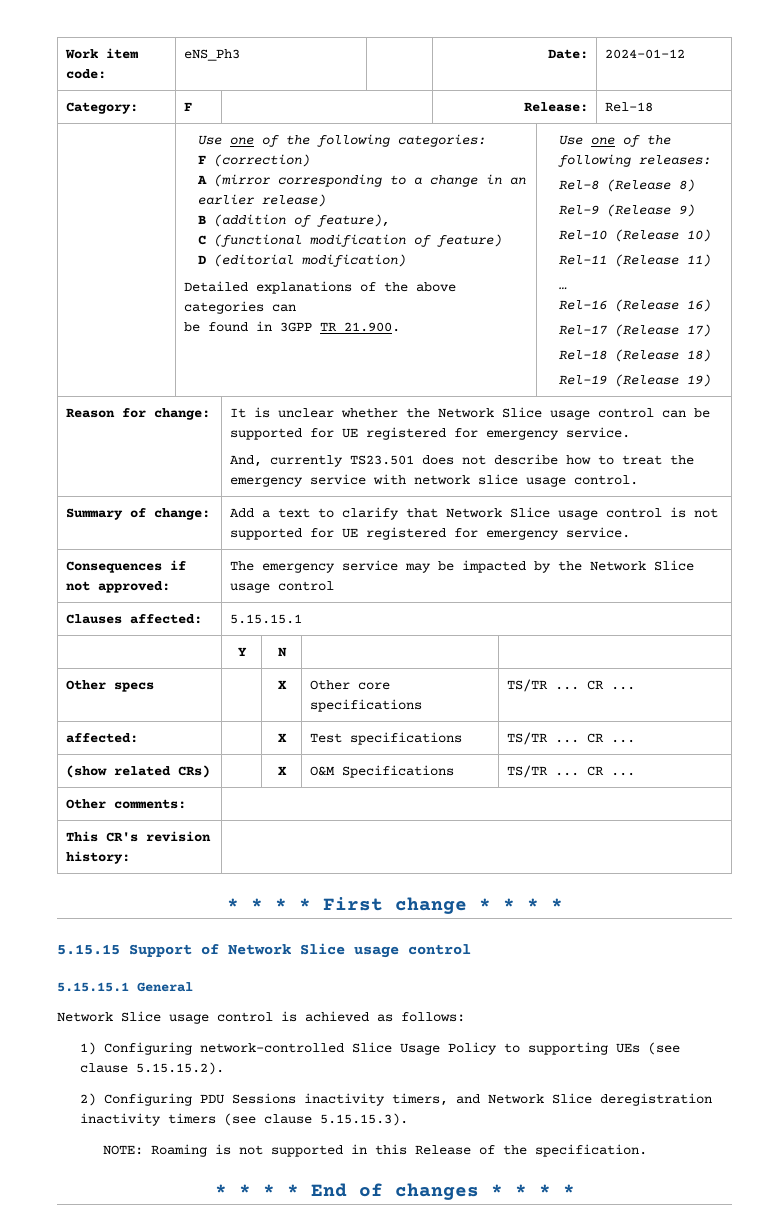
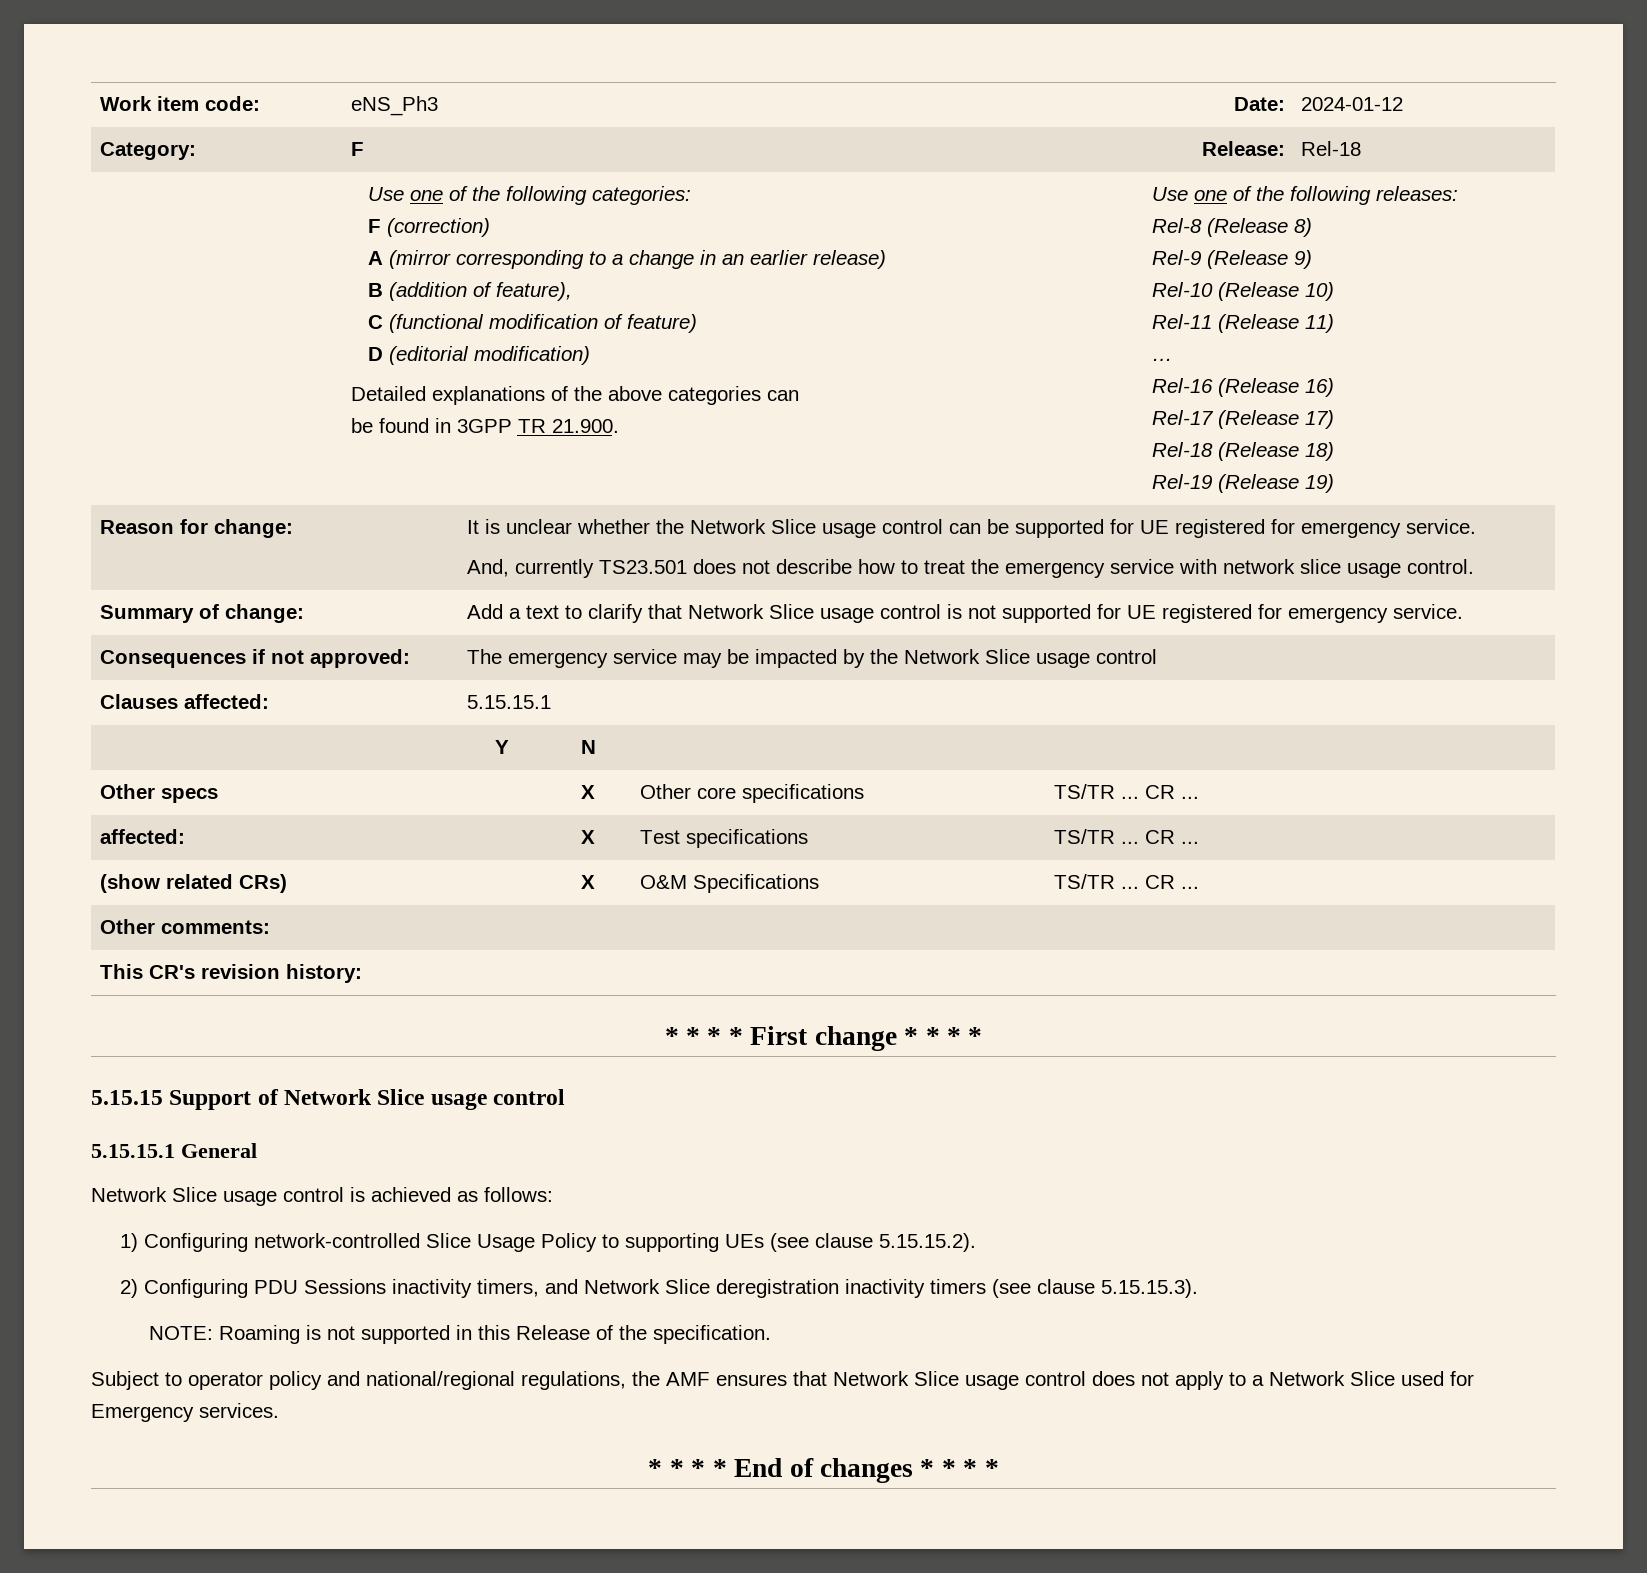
+ Subject to operator policy and national/regional regulations, the AMF ensures that Network Slice usage control does not apply to a Network Slice used for Emergency services.

